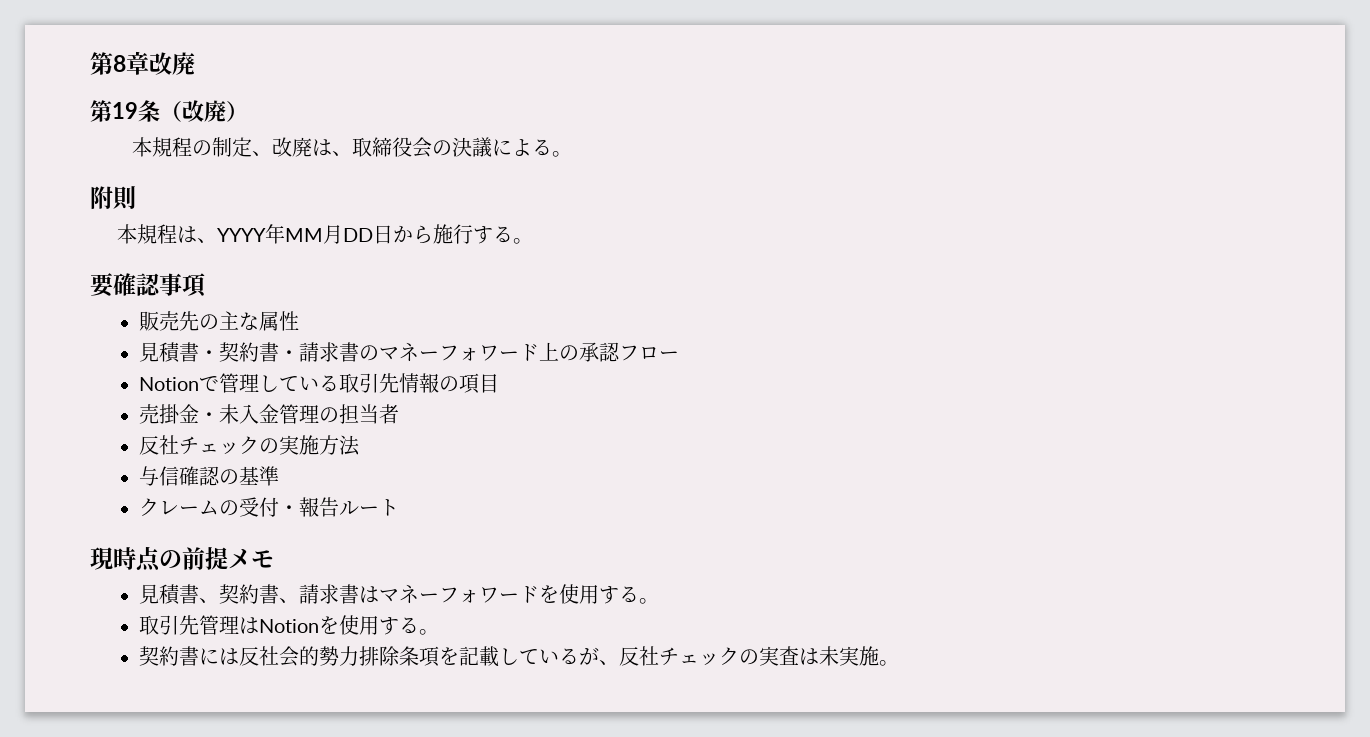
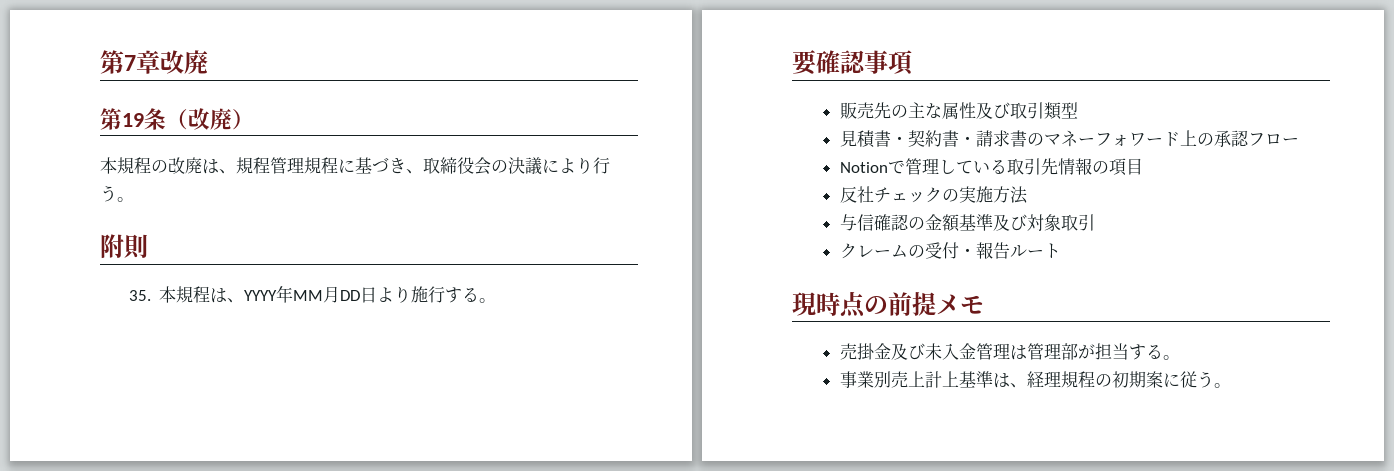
- 第8章改廃
+ 第7章改廃
- 本規程の制定、改廃は、取締役会の決議による。
+ 本規程の改廃は、規程管理規程に基づき、取締役会の決議により行う。
- 本規程は、YYYY年MM月DD日から施行する。
+ 35.本規程は、YYYY年MM月DD日より施行する。
- 販売先の主な属性
+ 販売先の主な属性及び取引類型
- 売掛金・未入金管理の担当者
- 与信確認の基準
+ 与信確認の金額基準及び対象取引
- 見積書、契約書、請求書はマネーフォワードを使用する。
- 取引先管理はNotionを使用する。
- 契約書には反社会的勢力排除条項を記載しているが、反社チェックの実査は未実施。
+ 売掛金及び未入金管理は管理部が担当する。
+ 事業別売上計上基準は、経理規程の初期案に従う。

